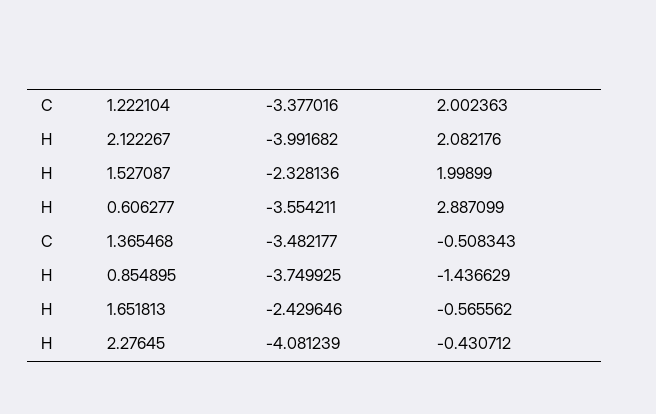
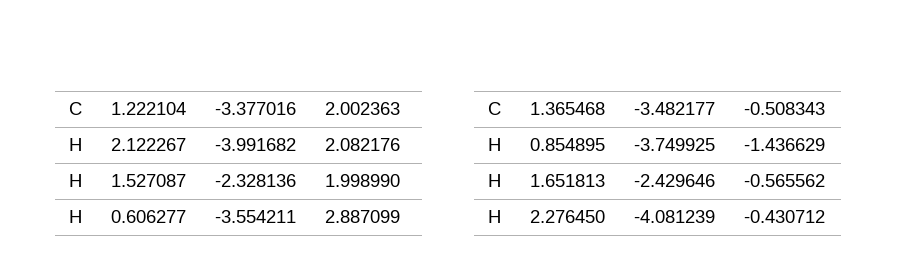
- H | 1.527087 | -2.328136 | 1.99899
+ H | 1.527087 | -2.328136 | 1.998990
- H | 2.27645 | -4.081239 | -0.430712
+ H | 2.276450 | -4.081239 | -0.430712

